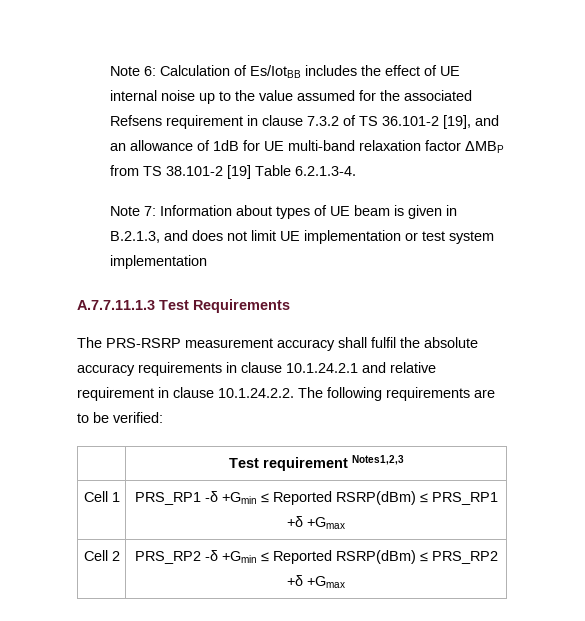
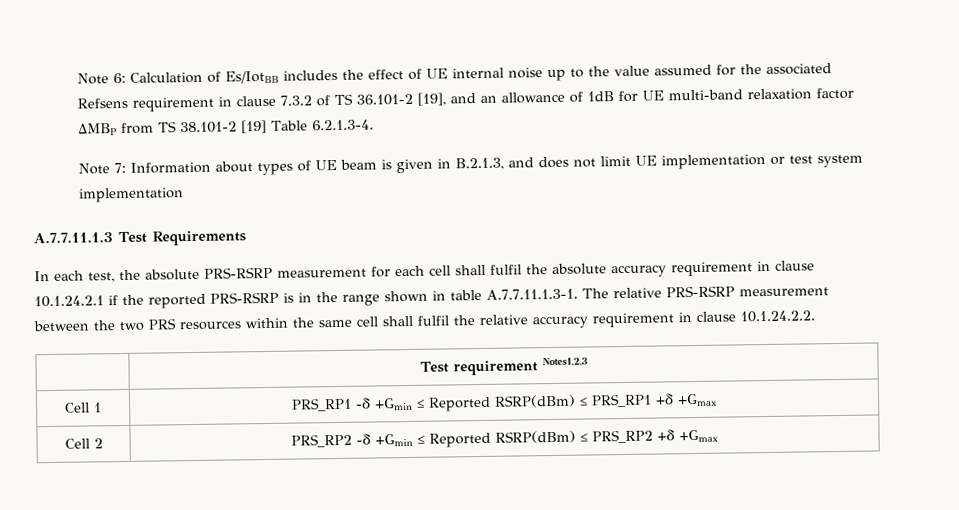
- The PRS-RSRP measurement accuracy shall fulfil the absolute accuracy requirements in clause 10.1.24.2.1 and relative requirement in clause 10.1.24.2.2. The following requirements are to be verified:
+ In each test, the absolute PRS-RSRP measurement for each cell shall fulfil the absolute accuracy requirement in clause 10.1.24.2.1 if the reported PRS-RSRP is in the range shown in table A.7.7.11.1.3-1. The relative PRS-RSRP measurement between the two PRS resources within the same cell shall fulfil the relative accuracy requirement in clause 10.1.24.2.2.

